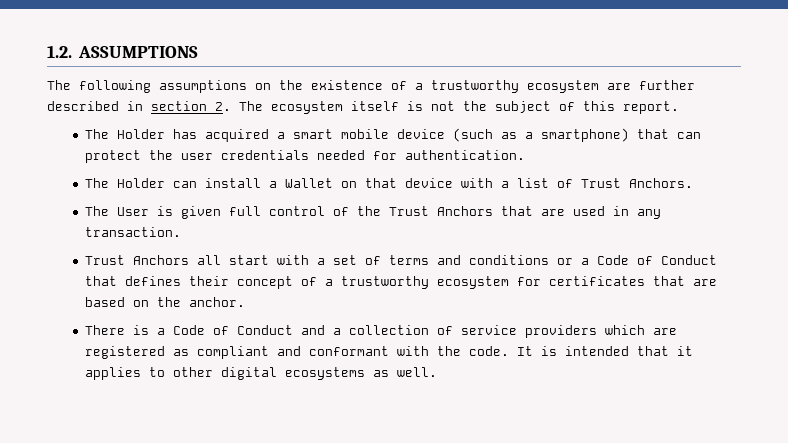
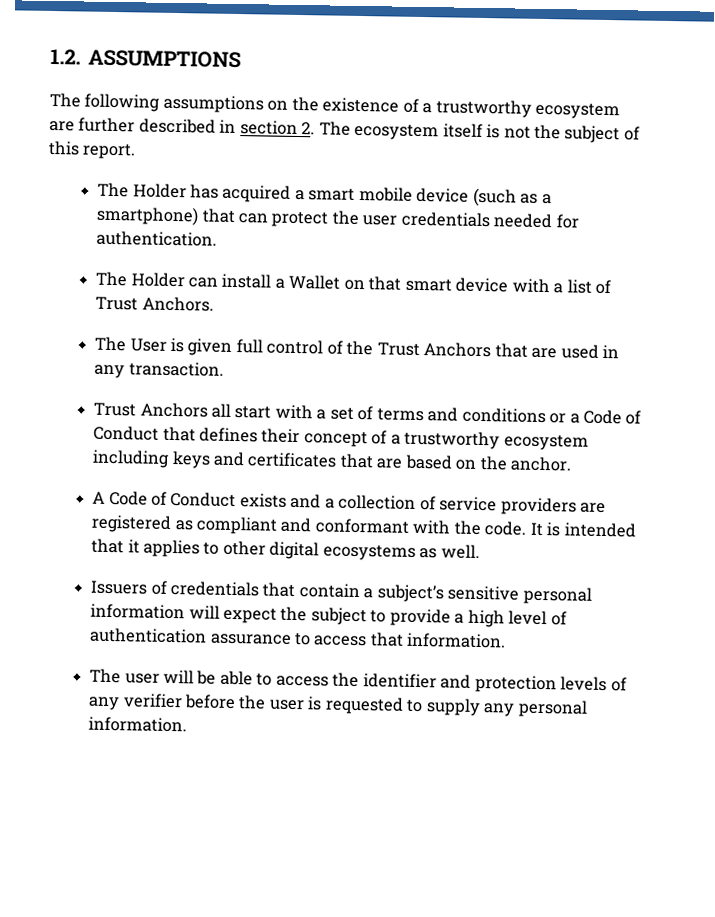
- The Holder can install a Wallet on that device with a list of Trust Anchors.
+ The Holder can install a Wallet on that smart device with a list of Trust Anchors.
- Trust Anchors all start with a set of terms and conditions or a Code of Conduct that defines their concept of a trustworthy ecosystem for certificates that are based on the anchor.
+ Trust Anchors all start with a set of terms and conditions or a Code of Conduct that defines their concept of a trustworthy ecosystem including keys and certificates that are based on the anchor.
- There is a Code of Conduct and a collection of service providers which are registered as compliant and conformant with the code.
+ A Code of Conduct exists and a collection of service providers are registered as compliant and conformant with the code.
+ Issuers of credentials that contain a subject’s sensitive personal information will expect the subject to provide a high level of authentication assurance to access that information.
+ The user will be able to access the identifier and protection levels of any verifier before the user is requested to supply any personal information.

